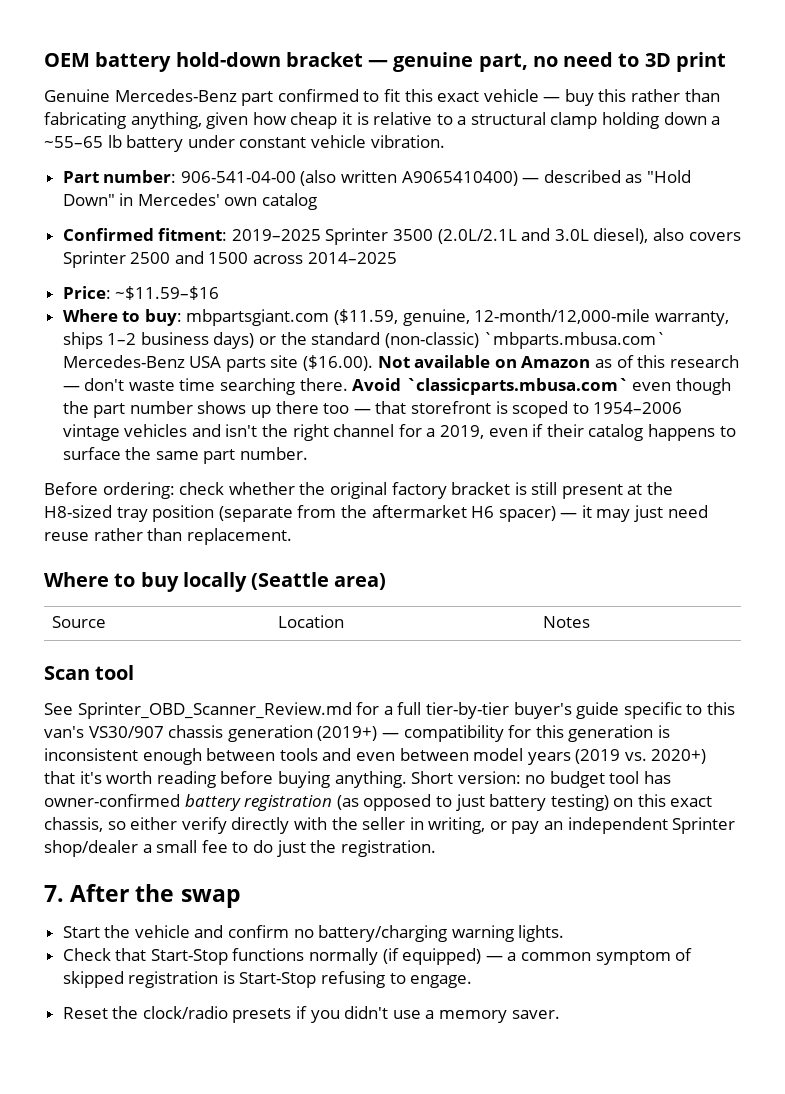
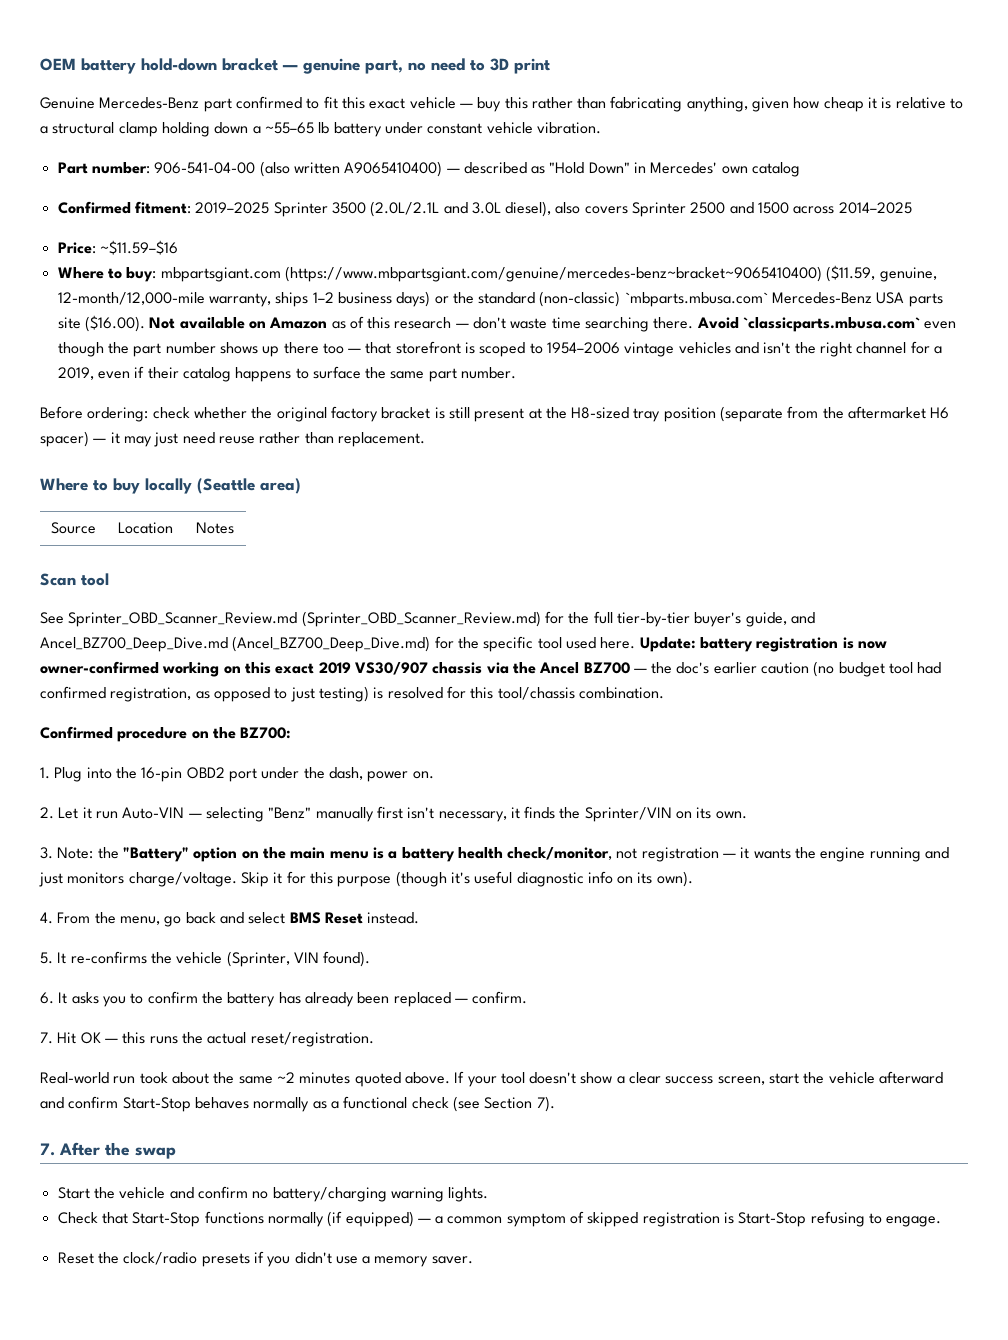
- Where to buy: mbpartsgiant.com ($11.59, genuine, 12-month/12,000-mile warranty, ships 1–2 business days) or the standard (non-classic) `mbparts.mbusa.com` Mercedes-Benz USA parts site ($16.00). Not available on Amazon as of this research — don't waste time searching there.
+ Where to buy: mbpartsgiant.com (https://www.mbpartsgiant.com/genuine/mercedes-benz~bracket~9065410400) ($11.59, genuine, 12-month/12,000-mile warranty, ships 1–2 business days) or the standard (non-classic) `mbparts.mbusa.com` Mercedes-Benz USA parts site ($16.00). Not available on Amazon as of this research — don't waste time searching there.
- See Sprinter_OBD_Scanner_Review.md for a full tier-by-tier buyer's guide specific to this van's VS30/907 chassis generation (2019+) — compatibility for this generation is inconsistent enough between tools and even between model years (2019 vs. 2020+) that it's worth reading before buying anything. Short version: no budget tool has owner-confirmed battery registration (as opposed to just battery testing) on this exact chassis, so either verify directly with the seller in writing, or pay an independent Sprinter shop/dealer a small fee to do just the registration.
+ See Sprinter_OBD_Scanner_Review.md (Sprinter_OBD_Scanner_Review.md) for the full tier-by-tier buyer's guide, and Ancel_BZ700_Deep_Dive.md (Ancel_BZ700_Deep_Dive.md) for the specific tool used here. Update: battery registration is now owner-confirmed working on this exact 2019 VS30/907 chassis via the Ancel BZ700 — the doc's earlier caution (no budget tool had confirmed registration, as opposed to just testing) is resolved for this tool/chassis combination.
+ Confirmed procedure on the BZ700:
+ 1. Plug into the 16-pin OBD2 port under the dash, power on.
+ 2. Let it run Auto-VIN — selecting "Benz" manually first isn't necessary, it finds the Sprinter/VIN on its own.
+ 3. Note: the "Battery" option on the main menu is a battery health check/monitor, not registration — it wants the engine running and just monitors charge/voltage. Skip it for this purpose (though it's useful diagnostic info on its own).
+ 4. From the menu, go back and select BMS Reset instead.
+ 5. It re-confirms the vehicle (Sprinter, VIN found).
+ 6. It asks you to confirm the battery has already been replaced — confirm.
+ 7. Hit OK — this runs the actual reset/registration.
+ Real-world run took about the same ~2 minutes quoted above. If your tool doesn't show a clear success screen, start the vehicle afterward and confirm Start-Stop behaves normally as a functional check (see Section 7).

